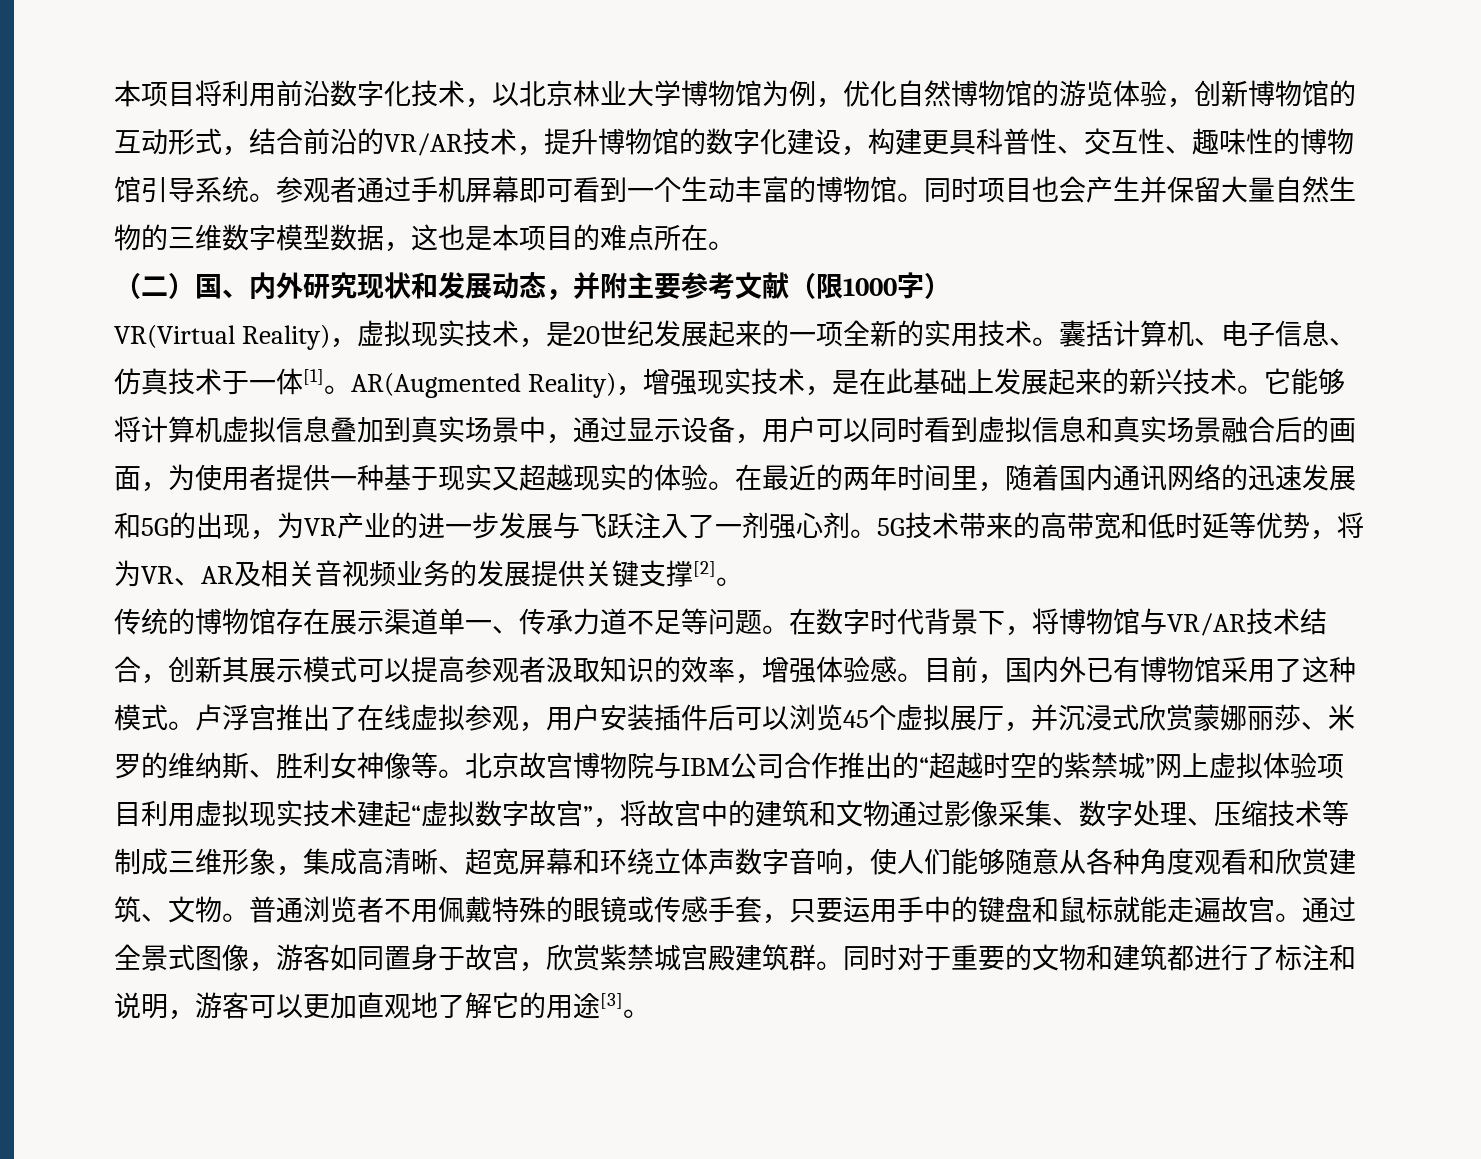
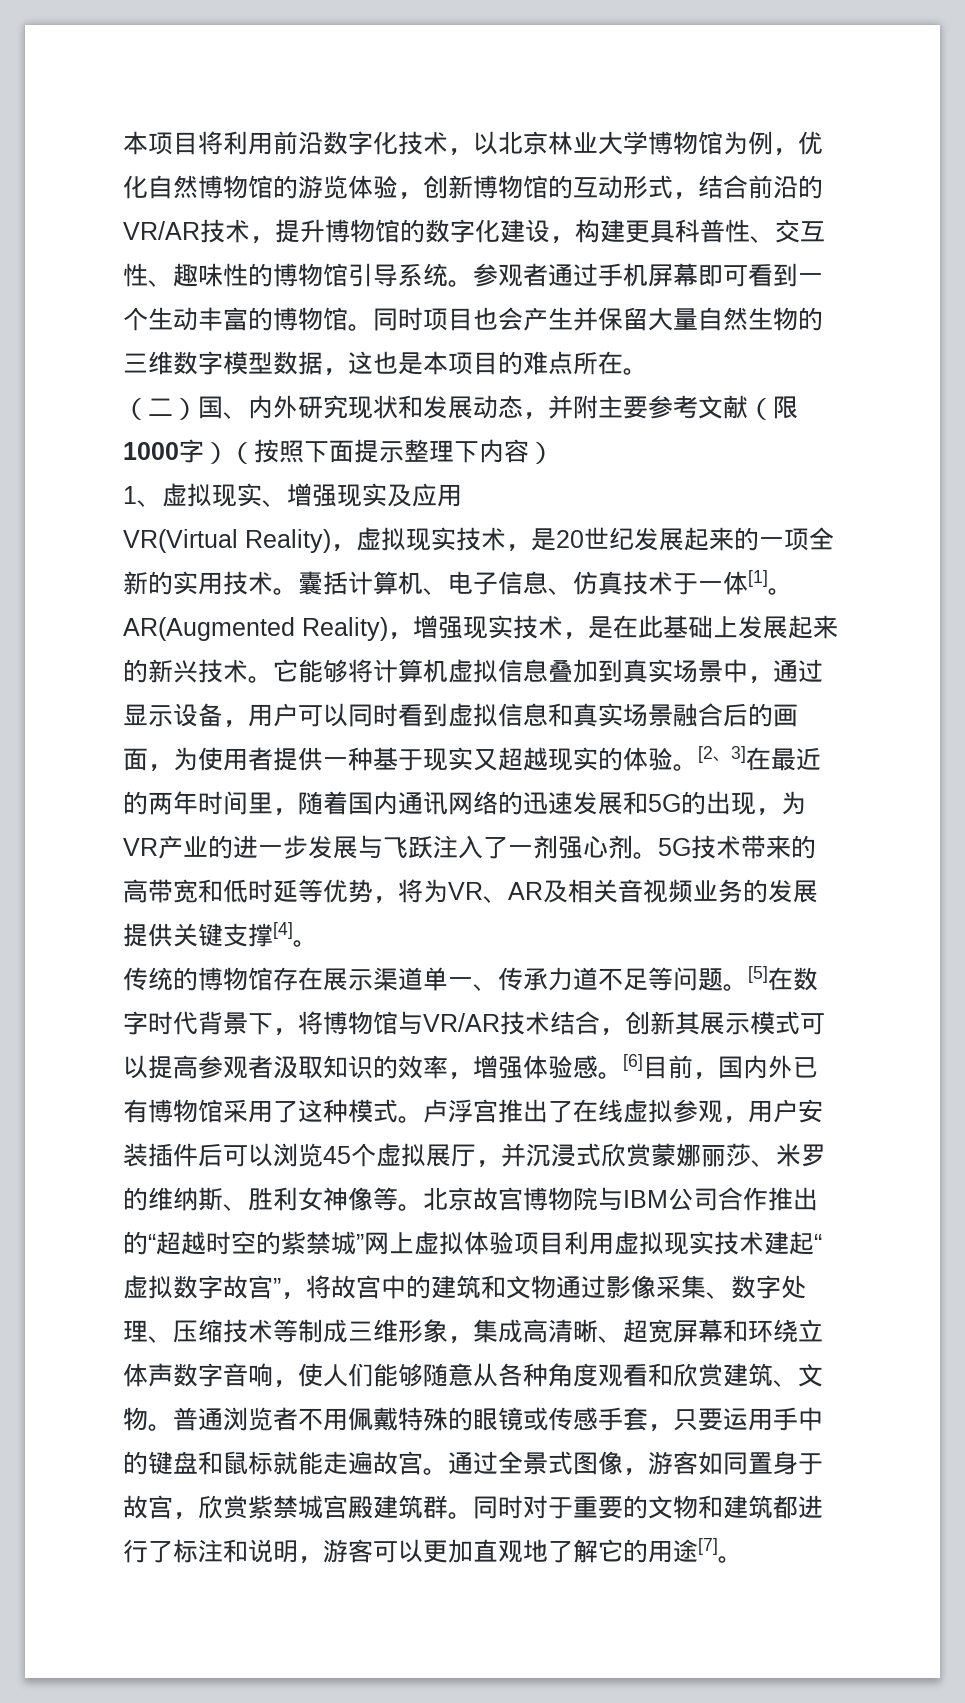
- （二）国、内外研究现状和发展动态，并附主要参考文献（限1000字）
+ （二）国、内外研究现状和发展动态，并附主要参考文献（限1000字）（按照下面提示整理下内容）
+ 1、虚拟现实、增强现实及应用
- 在最近的两年时间里，随着国内通讯网络的迅速发展和5G的出现，为VR产业的进一步发展与飞跃注入了一剂强心剂。
+ [2、3]在最近的两年时间里，随着国内通讯网络的迅速发展和5G的出现，为VR产业的进一步发展与飞跃注入了一剂强心剂。
- 5G技术带来的高带宽和低时延等优势，将为VR、AR及相关音视频业务的发展提供关键支撑[2]。
+ 5G技术带来的高带宽和低时延等优势，将为VR、AR及相关音视频业务的发展提供关键支撑[4]。
- 在数字时代背景下，将博物馆与VR/AR技术结合，创新其展示模式可以提高参观者汲取知识的效率，增强体验感。
+ [5]在数字时代背景下，将博物馆与VR/AR技术结合，创新其展示模式可以提高参观者汲取知识的效率，增强体验感。
- 目前，国内外已有博物馆采用了这种模式。
+ [6]目前，国内外已有博物馆采用了这种模式。
- 同时对于重要的文物和建筑都进行了标注和说明，游客可以更加直观地了解它的用途[3]。
+ 同时对于重要的文物和建筑都进行了标注和说明，游客可以更加直观地了解它的用途[7]。

